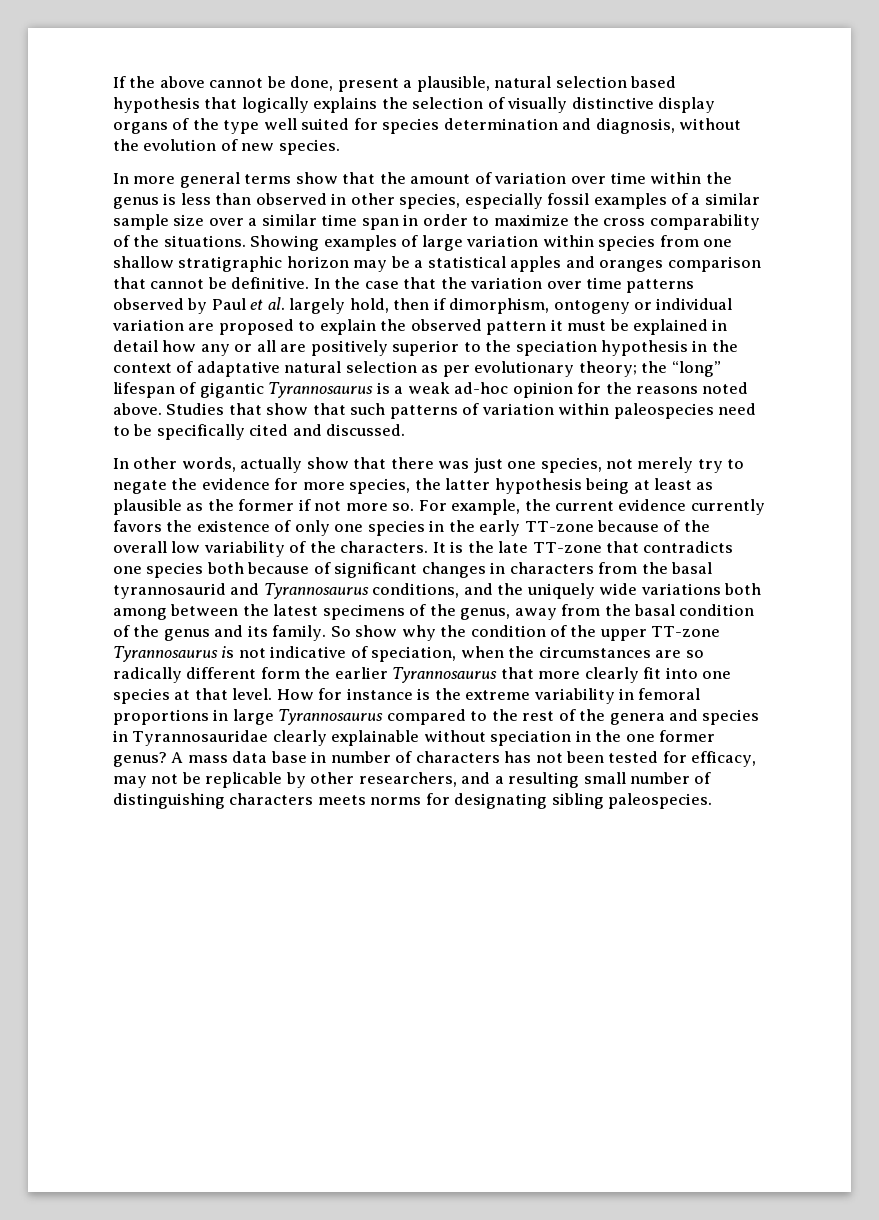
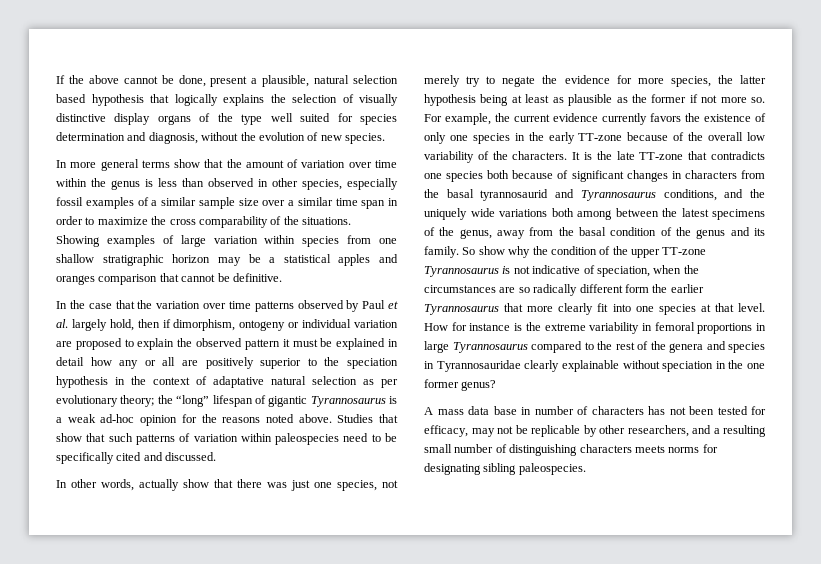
- Showing examples of large variation within species from one shallow stratigraphic horizon may be a statistical apples and oranges comparison that cannot be definitive. In the case that the variation over time patterns observed by Paul et al. largely hold, then if dimorphism, ontogeny or individual variation are proposed to explain the observed pattern it must be explained in detail how any or all are positively superior to the speciation hypothesis in the context of adaptative natural selection as per evolutionary theory;
+ Showing examples of large variation within species from one shallow stratigraphic horizon may be a statistical apples and oranges comparison that cannot be definitive.
+ In the case that the variation over time patterns observed by Paul et al. largely hold, then if dimorphism, ontogeny or individual variation are proposed to explain the observed pattern it must be explained in detail how any or all are positively superior to the speciation hypothesis in the context of adaptative natural selection as per evolutionary theory;
- How for instance is the extreme variability in femoral proportions in large Tyrannosaurus compared to the rest of the genera and species in Tyrannosauridae clearly explainable without speciation in the one former genus? A mass data base in number of characters has not been tested for efficacy, may not be replicable by other researchers, and a resulting small number of distinguishing characters meets norms for designating sibling paleospecies.
+ How for instance is the extreme variability in femoral proportions in large Tyrannosaurus compared to the rest of the genera and species in Tyrannosauridae clearly explainable without speciation in the one former genus?
+ A mass data base in number of characters has not been tested for efficacy, may not be replicable by other researchers, and a resulting small number of distinguishing characters meets norms for designating sibling paleospecies.

